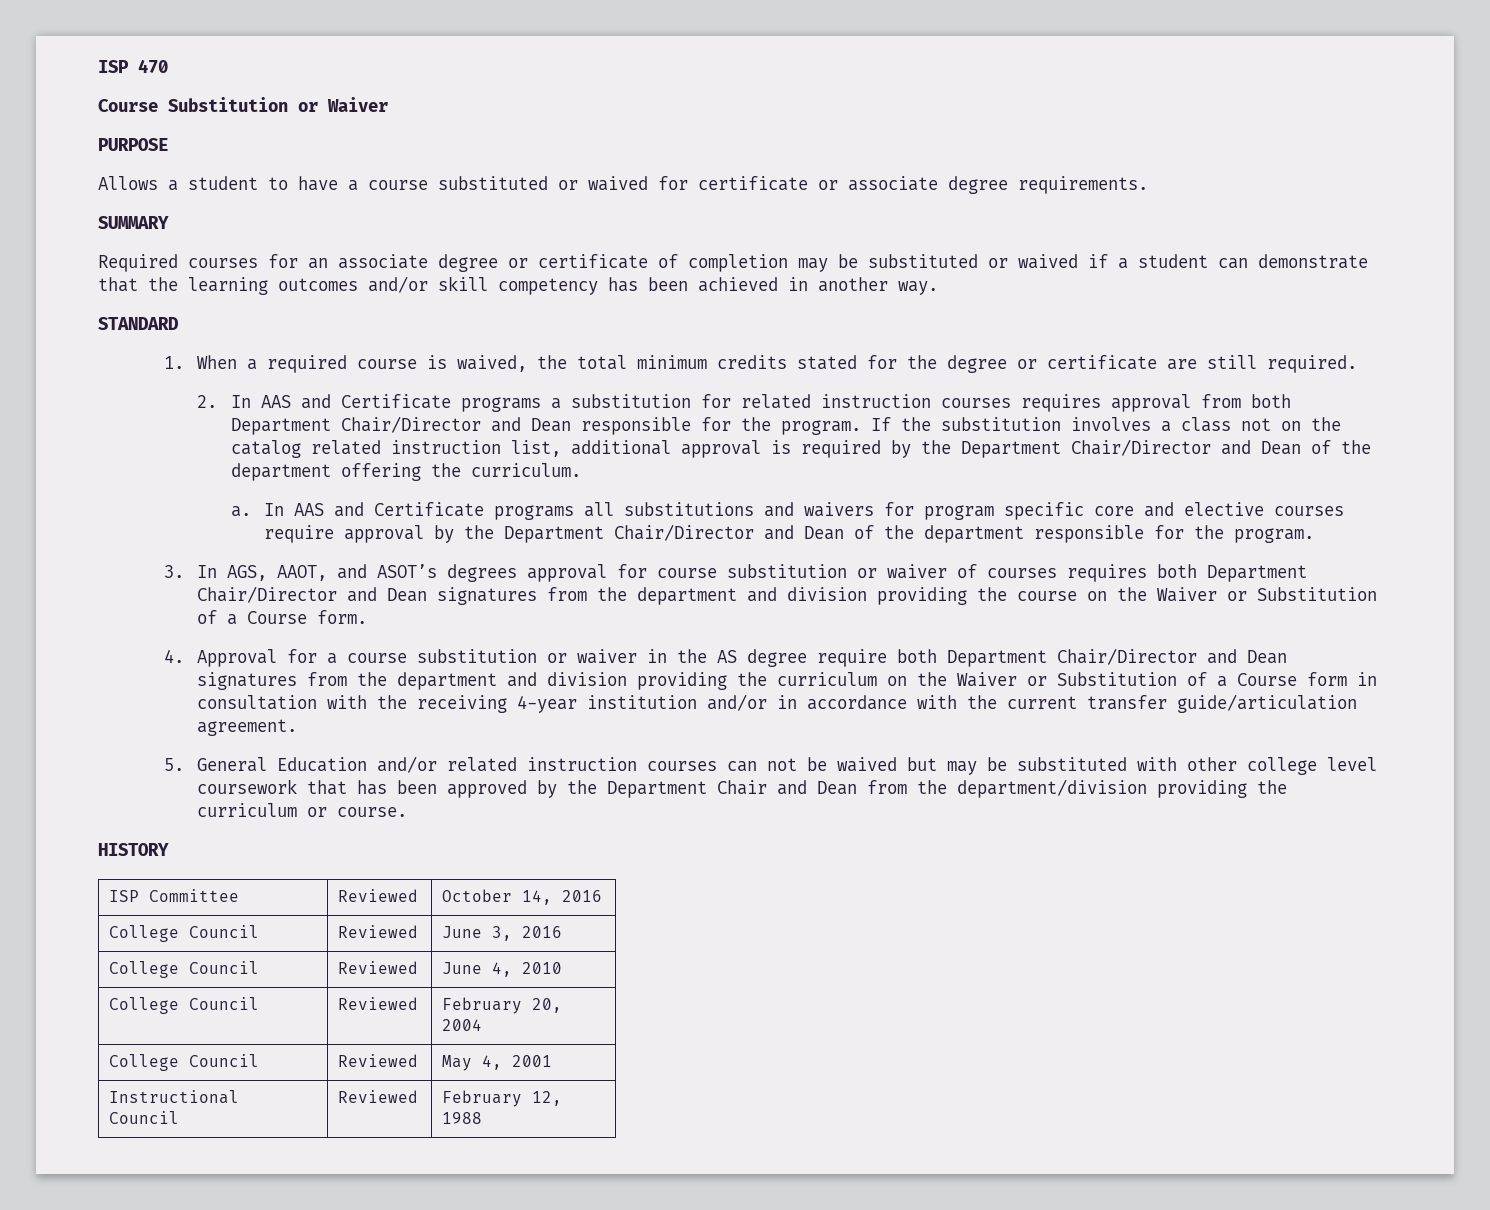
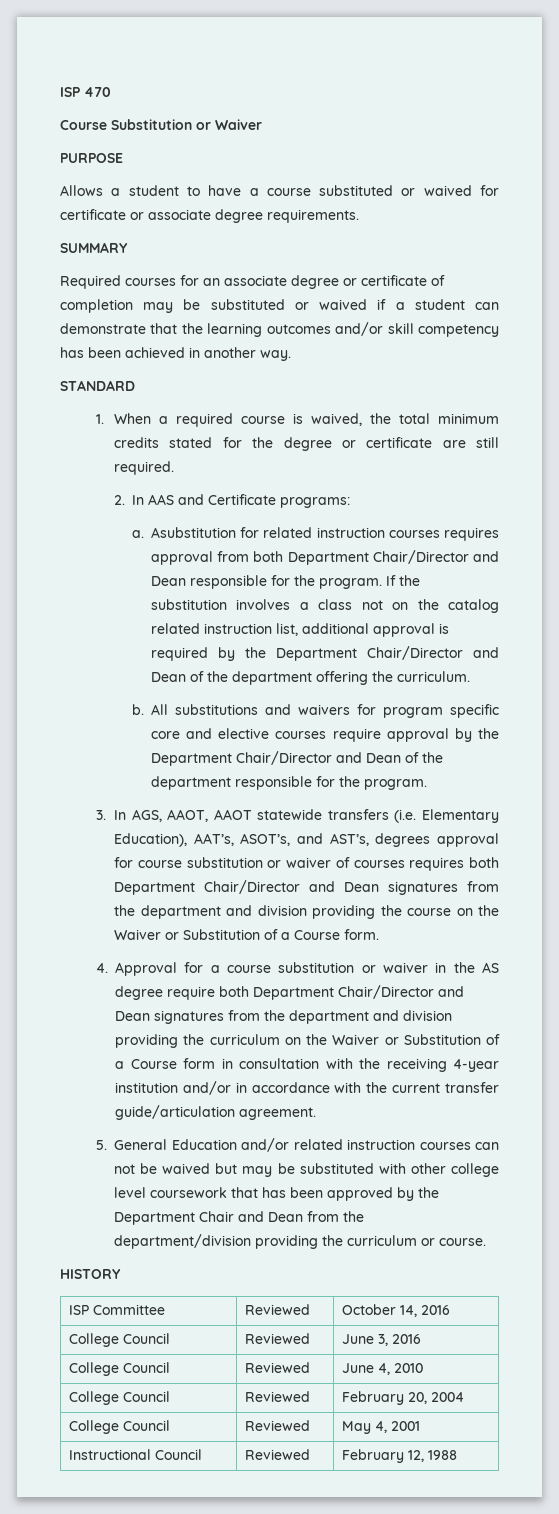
- 2. In AAS and Certificate programs a substitution for related instruction courses requires approval from both Department Chair/Director and Dean responsible for the program.
+ 2. In AAS and Certificate programs:
+ a. Asubstitution for related instruction courses requires approval from both Department Chair/Director and Dean responsible for the program.
- a. In AAS and Certificate programs all substitutions and waivers for program specific core and elective courses require approval by the Department Chair/Director and Dean of the department responsible for the program.
+ b. All substitutions and waivers for program specific core and elective courses require approval by the Department Chair/Director and Dean of the department responsible for the program.
- 3. In AGS, AAOT, and ASOT’s degrees approval for course substitution or waiver of courses requires both Department Chair/Director and Dean signatures from the department and division providing the course on the Waiver or Substitution of a Course form.
+ 3. In AGS, AAOT, AAOT statewide transfers (i.e. Elementary Education), AAT’s, ASOT’s, and AST’s, degrees approval for course substitution or waiver of courses requires both Department Chair/Director and Dean signatures from the department and division providing the course on the Waiver or Substitution of a Course form.

